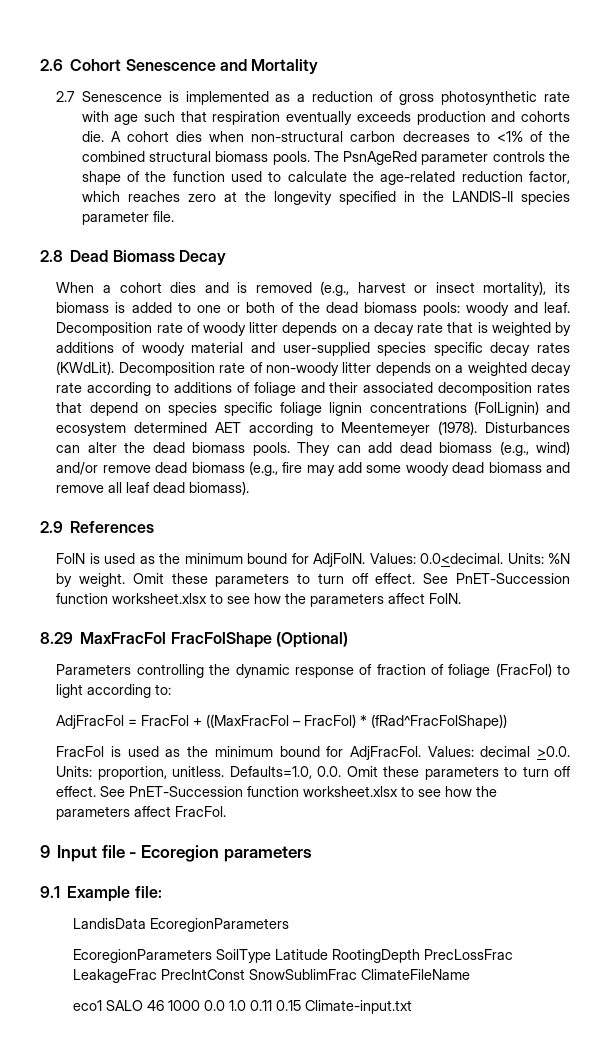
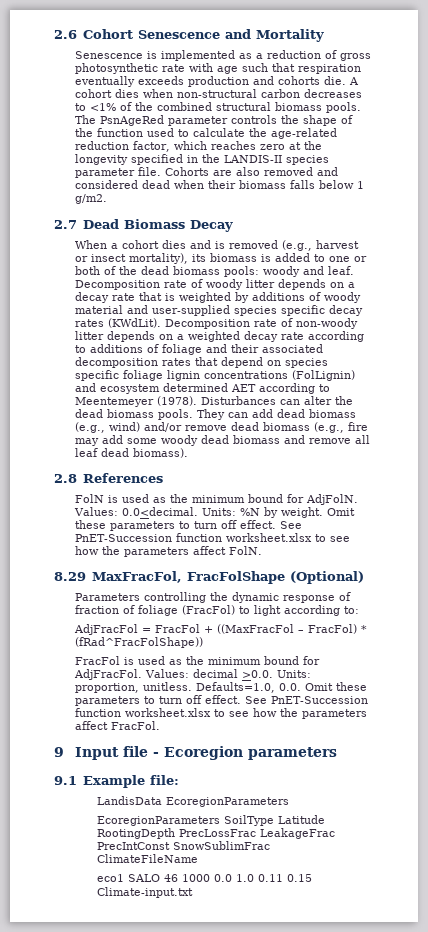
- 2.7 Senescence is implemented as a reduction of gross photosynthetic rate with age such that respiration eventually exceeds production and cohorts die.
+ Senescence is implemented as a reduction of gross photosynthetic rate with age such that respiration eventually exceeds production and cohorts die.
- The PsnAgeRed parameter controls the shape of the function used to calculate the age-related reduction factor, which reaches zero at the longevity specified in the LANDIS-II species parameter file.
- 2.8 Dead Biomass Decay
+ The PsnAgeRed parameter controls the shape of the function used to calculate the age-related reduction factor, which reaches zero at the longevity specified in the LANDIS-II species parameter file. Cohorts are also removed and considered dead when their biomass falls below 1 g/m2.
+ 2.7 Dead Biomass Decay
- 2.9 References
+ 2.8 References
- 8.29 MaxFracFol FracFolShape (Optional)
+ 8.29 MaxFracFol, FracFolShape (Optional)

